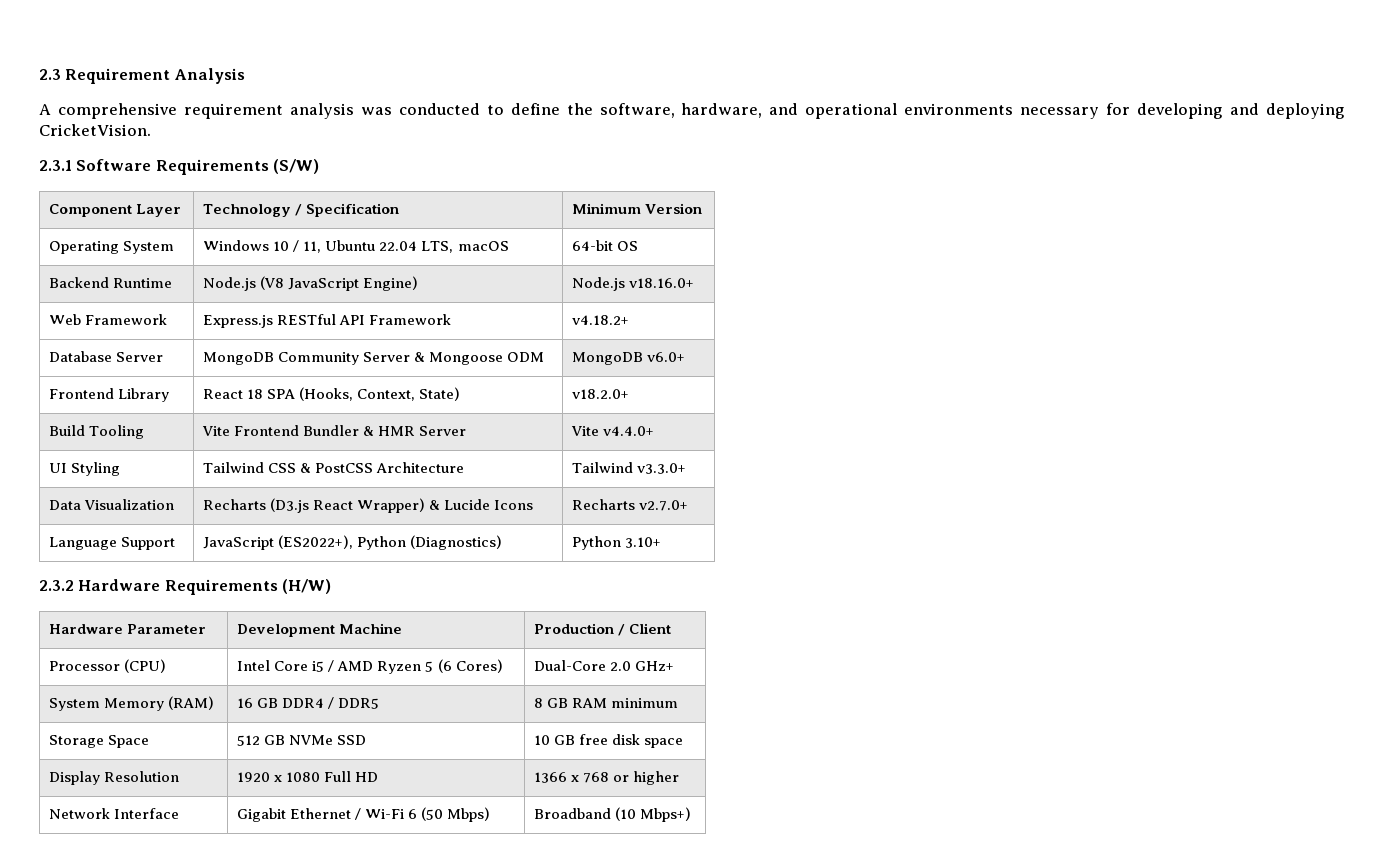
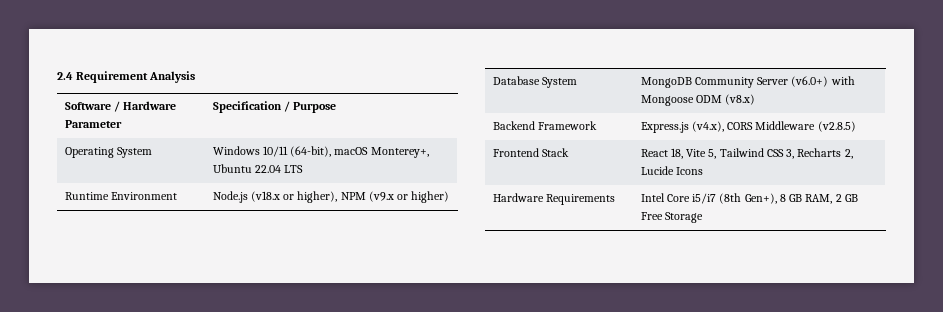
- 2.3 Requirement Analysis
+ 2.4 Requirement Analysis
- A comprehensive requirement analysis was conducted to define the software, hardware, and operational environments necessary for developing and deploying CricketVision.
- 2.3.1 Software Requirements (S/W)
- Component Layer | Technology / Specification | Minimum Version
- Operating System | Windows 10 / 11, Ubuntu 22.04 LTS, macOS | 64-bit OS
- Backend Runtime | Node.js (V8 JavaScript Engine) | Node.js v18.16.0+
- Web Framework | Express.js RESTful API Framework | v4.18.2+
+ Software / Hardware Parameter | Specification / Purpose
+ Operating System | Windows 10/11 (64-bit), macOS Monterey+, Ubuntu 22.04 LTS
+ Runtime Environment | Node.js (v18.x or higher), NPM (v9.x or higher)
- Database Server | MongoDB Community Server & Mongoose ODM | MongoDB v6.0+
- Frontend Library | React 18 SPA (Hooks, Context, State) | v18.2.0+
- Build Tooling | Vite Frontend Bundler & HMR Server | Vite v4.4.0+
- UI Styling | Tailwind CSS & PostCSS Architecture | Tailwind v3.3.0+
- Data Visualization | Recharts (D3.js React Wrapper) & Lucide Icons | Recharts v2.7.0+
- Language Support | JavaScript (ES2022+), Python (Diagnostics) | Python 3.10+
- 2.3.2 Hardware Requirements (H/W)
- Hardware Parameter | Development Machine | Production / Client
- Processor (CPU) | Intel Core i5 / AMD Ryzen 5 (6 Cores) | Dual-Core 2.0 GHz+
- System Memory (RAM) | 16 GB DDR4 / DDR5 | 8 GB RAM minimum
- Storage Space | 512 GB NVMe SSD | 10 GB free disk space
- Display Resolution | 1920 x 1080 Full HD | 1366 x 768 or higher
- Network Interface | Gigabit Ethernet / Wi-Fi 6 (50 Mbps) | Broadband (10 Mbps+)
+ Database System | MongoDB Community Server (v6.0+) with Mongoose ODM (v8.x)
+ Backend Framework | Express.js (v4.x), CORS Middleware (v2.8.5)
+ Frontend Stack | React 18, Vite 5, Tailwind CSS 3, Recharts 2, Lucide Icons
+ Hardware Requirements | Intel Core i5/i7 (8th Gen+), 8 GB RAM, 2 GB Free Storage

